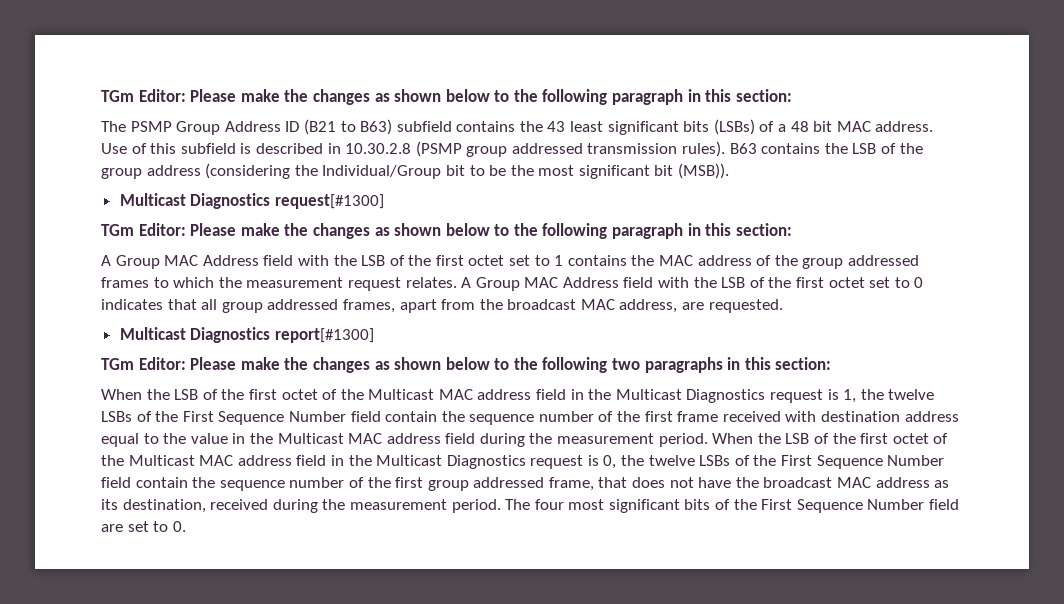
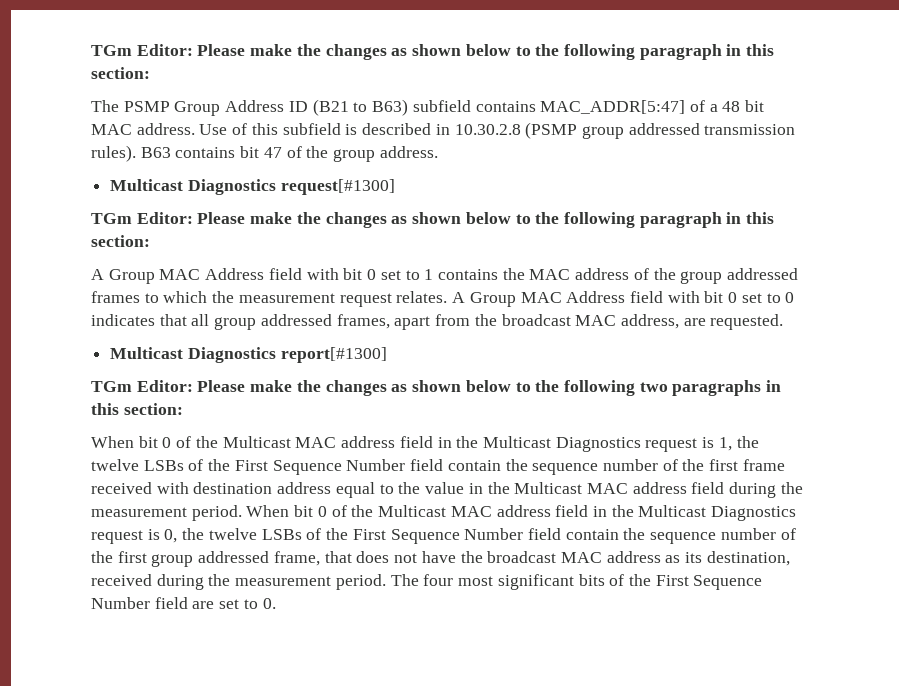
- The PSMP Group Address ID (B21 to B63) subfield contains the 43 least significant bits (LSBs) of a 48 bit MAC address.
+ The PSMP Group Address ID (B21 to B63) subfield contains MAC_ADDR[5:47] of a 48 bit MAC address.
- B63 contains the LSB of the group address (considering the Individual/Group bit to be the most significant bit (MSB)).
+ B63 contains bit 47 of the group address.
- A Group MAC Address field with the LSB of the first octet set to 1 contains the MAC address of the group addressed frames to which the measurement request relates.
+ A Group MAC Address field with bit 0 set to 1 contains the MAC address of the group addressed frames to which the measurement request relates.
- A Group MAC Address field with the LSB of the first octet set to 0 indicates that all group addressed frames, apart from the broadcast MAC address, are requested.
+ A Group MAC Address field with bit 0 set to 0 indicates that all group addressed frames, apart from the broadcast MAC address, are requested.
- When the LSB of the first octet of the Multicast MAC address field in the Multicast Diagnostics request is 1, the twelve LSBs of the First Sequence Number field contain the sequence number of the first frame received with destination address equal to the value in the Multicast MAC address field during the measurement period.
+ When bit 0 of the Multicast MAC address field in the Multicast Diagnostics request is 1, the twelve LSBs of the First Sequence Number field contain the sequence number of the first frame received with destination address equal to the value in the Multicast MAC address field during the measurement period.
- When the LSB of the first octet of the Multicast MAC address field in the Multicast Diagnostics request is 0, the twelve LSBs of the First Sequence Number field contain the sequence number of the first group addressed frame, that does not have the broadcast MAC address as its destination, received during the measurement period.
+ When bit 0 of the Multicast MAC address field in the Multicast Diagnostics request is 0, the twelve LSBs of the First Sequence Number field contain the sequence number of the first group addressed frame, that does not have the broadcast MAC address as its destination, received during the measurement period.

